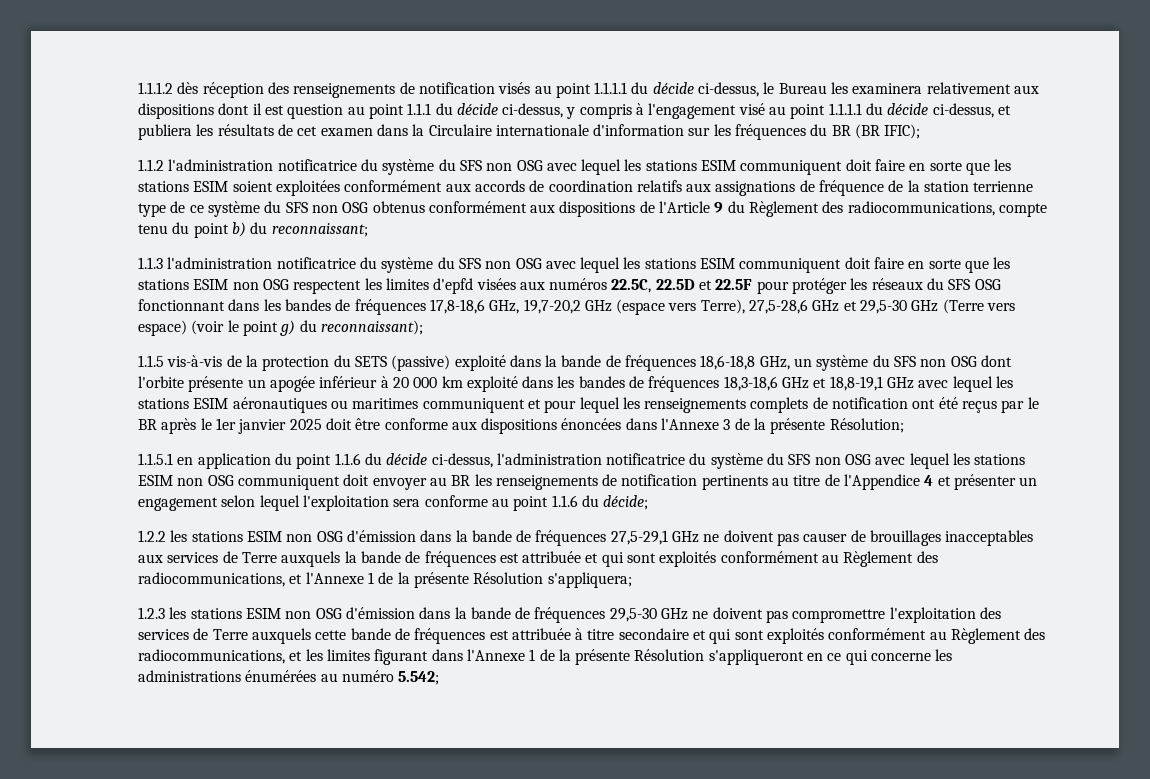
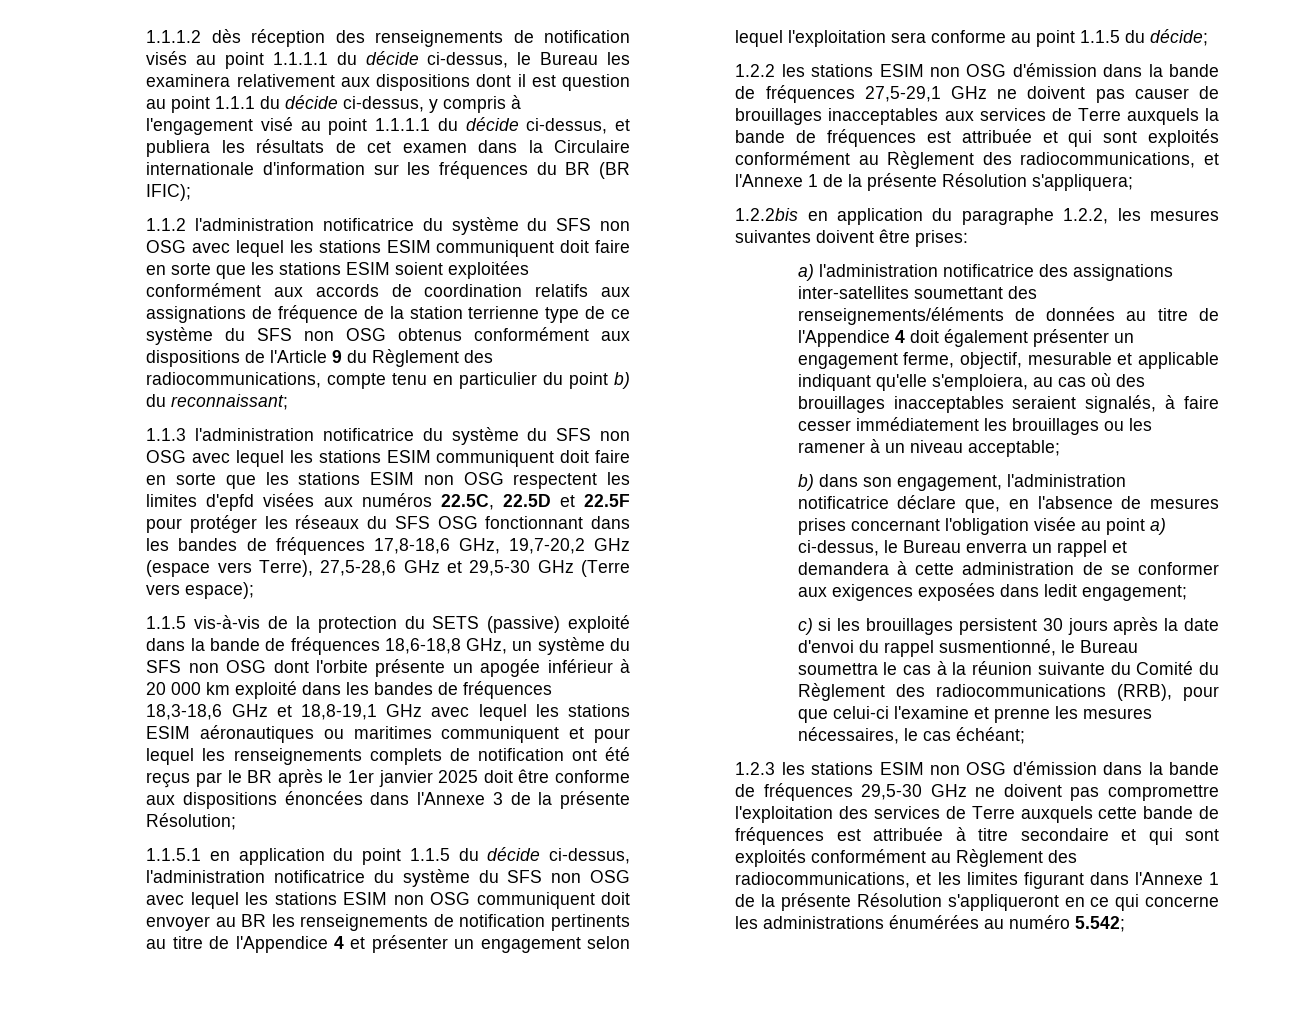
- 1.1.2 l'administration notificatrice du système du SFS non OSG avec lequel les stations ESIM communiquent doit faire en sorte que les stations ESIM soient exploitées conformément aux accords de coordination relatifs aux assignations de fréquence de la station terrienne type de ce système du SFS non OSG obtenus conformément aux dispositions de l'Article 9 du Règlement des radiocommunications, compte tenu du point b) du reconnaissant;
+ 1.1.2 l'administration notificatrice du système du SFS non OSG avec lequel les stations ESIM communiquent doit faire en sorte que les stations ESIM soient exploitées conformément aux accords de coordination relatifs aux assignations de fréquence de la station terrienne type de ce système du SFS non OSG obtenus conformément aux dispositions de l'Article 9 du Règlement des radiocommunications, compte tenu en particulier du point b) du reconnaissant;
- 1.1.3 l'administration notificatrice du système du SFS non OSG avec lequel les stations ESIM communiquent doit faire en sorte que les stations ESIM non OSG respectent les limites d'epfd visées aux numéros 22.5C, 22.5D et 22.5F pour protéger les réseaux du SFS OSG fonctionnant dans les bandes de fréquences 17,8-18,6 GHz, 19,7-20,2 GHz (espace vers Terre), 27,5-28,6 GHz et 29,5-30 GHz (Terre vers espace) (voir le point g) du reconnaissant);
+ 1.1.3 l'administration notificatrice du système du SFS non OSG avec lequel les stations ESIM communiquent doit faire en sorte que les stations ESIM non OSG respectent les limites d'epfd visées aux numéros 22.5C, 22.5D et 22.5F pour protéger les réseaux du SFS OSG fonctionnant dans les bandes de fréquences 17,8-18,6 GHz, 19,7-20,2 GHz (espace vers Terre), 27,5-28,6 GHz et 29,5-30 GHz (Terre vers espace);
- 1.1.5.1 en application du point 1.1.6 du décide ci-dessus, l'administration notificatrice du système du SFS non OSG avec lequel les stations ESIM non OSG communiquent doit envoyer au BR les renseignements de notification pertinents au titre de l'Appendice 4 et présenter un engagement selon lequel l'exploitation sera conforme au point 1.1.6 du décide;
+ 1.1.5.1 en application du point 1.1.5 du décide ci-dessus, l'administration notificatrice du système du SFS non OSG avec lequel les stations ESIM non OSG communiquent doit envoyer au BR les renseignements de notification pertinents au titre de l'Appendice 4 et présenter un engagement selon lequel l'exploitation sera conforme au point 1.1.5 du décide;
+ 1.2.2bis en application du paragraphe 1.2.2, les mesures suivantes doivent être prises:
+ a) l'administration notificatrice des assignations inter-satellites soumettant des renseignements/éléments de données au titre de l'Appendice 4 doit également présenter un engagement ferme, objectif, mesurable et applicable indiquant qu'elle s'emploiera, au cas où des brouillages inacceptables seraient signalés, à faire cesser immédiatement les brouillages ou les ramener à un niveau acceptable;
+ b) dans son engagement, l'administration notificatrice déclare que, en l'absence de mesures prises concernant l'obligation visée au point a) ci-dessus, le Bureau enverra un rappel et demandera à cette administration de se conformer aux exigences exposées dans ledit engagement;
+ c) si les brouillages persistent 30 jours après la date d'envoi du rappel susmentionné, le Bureau soumettra le cas à la réunion suivante du Comité du Règlement des radiocommunications (RRB), pour que celui-ci l'examine et prenne les mesures nécessaires, le cas échéant;

